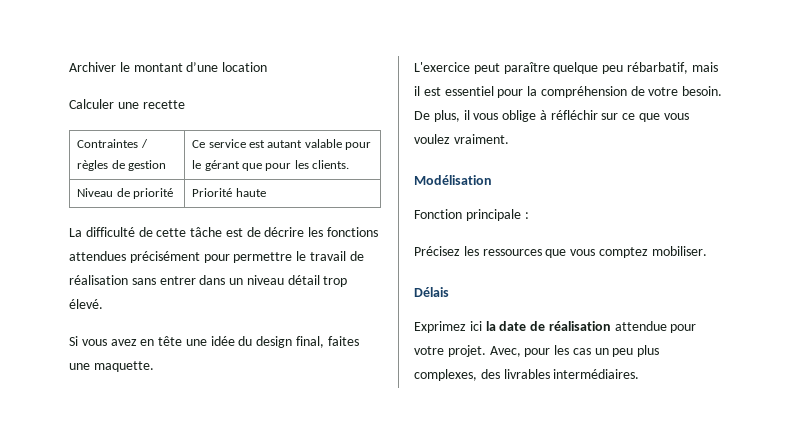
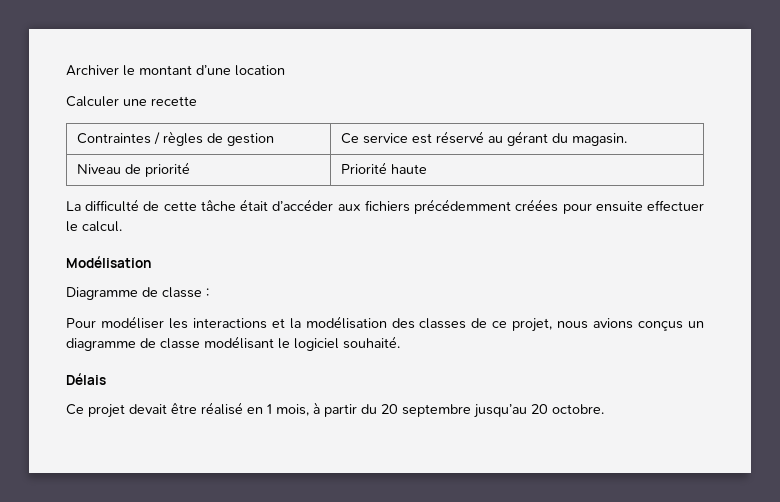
- Contraintes / règles de gestion | Ce service est autant valable pour le gérant que pour les clients.
+ Contraintes / règles de gestion | Ce service est réservé au gérant du magasin.
- La difficulté de cette tâche est de décrire les fonctions attendues précisément pour permettre le travail de réalisation sans entrer dans un niveau détail trop élevé.
- Si vous avez en tête une idée du design final, faites une maquette.
- L'exercice peut paraître quelque peu rébarbatif, mais il est essentiel pour la compréhension de votre besoin. De plus, il vous oblige à réfléchir sur ce que vous voulez vraiment.
+ La difficulté de cette tâche était d’accéder aux fichiers précédemment créées pour ensuite effectuer le calcul.
  Modélisation
- Fonction principale :
- Précisez les ressources que vous comptez mobiliser.
+ Diagramme de classe :
+ Pour modéliser les interactions et la modélisation des classes de ce projet, nous avions conçus un diagramme de classe modélisant le logiciel souhaité.
  Délais
- Exprimez ici la date de réalisation attendue pour votre projet. Avec, pour les cas un peu plus complexes, des livrables intermédiaires.
+ Ce projet devait être réalisé en 1 mois, à partir du 20 septembre jusqu’au 20 octobre.

